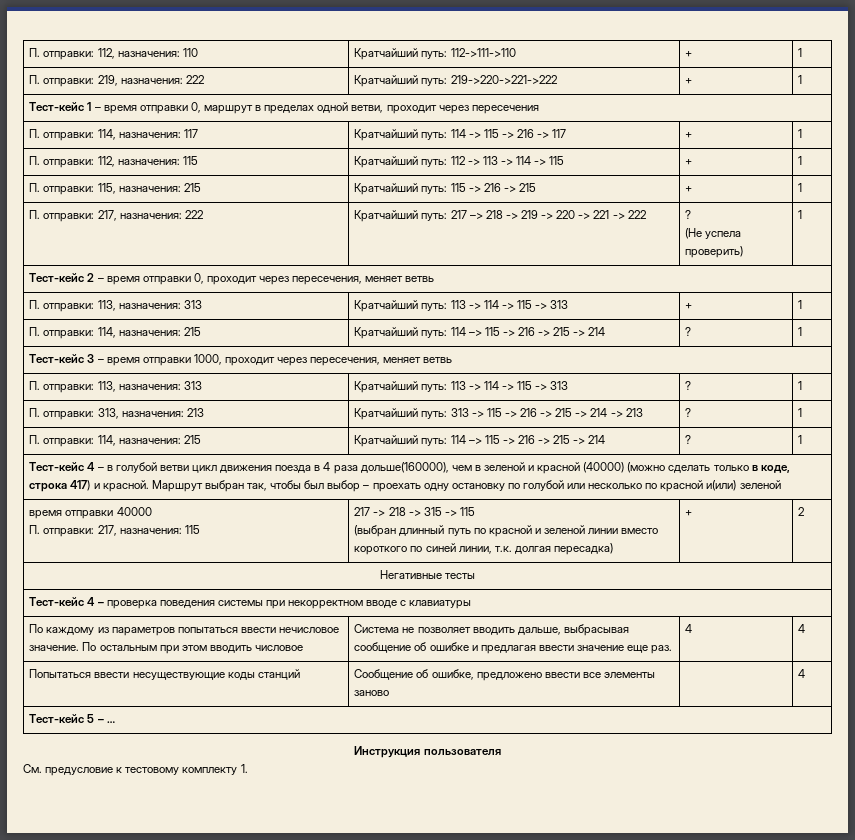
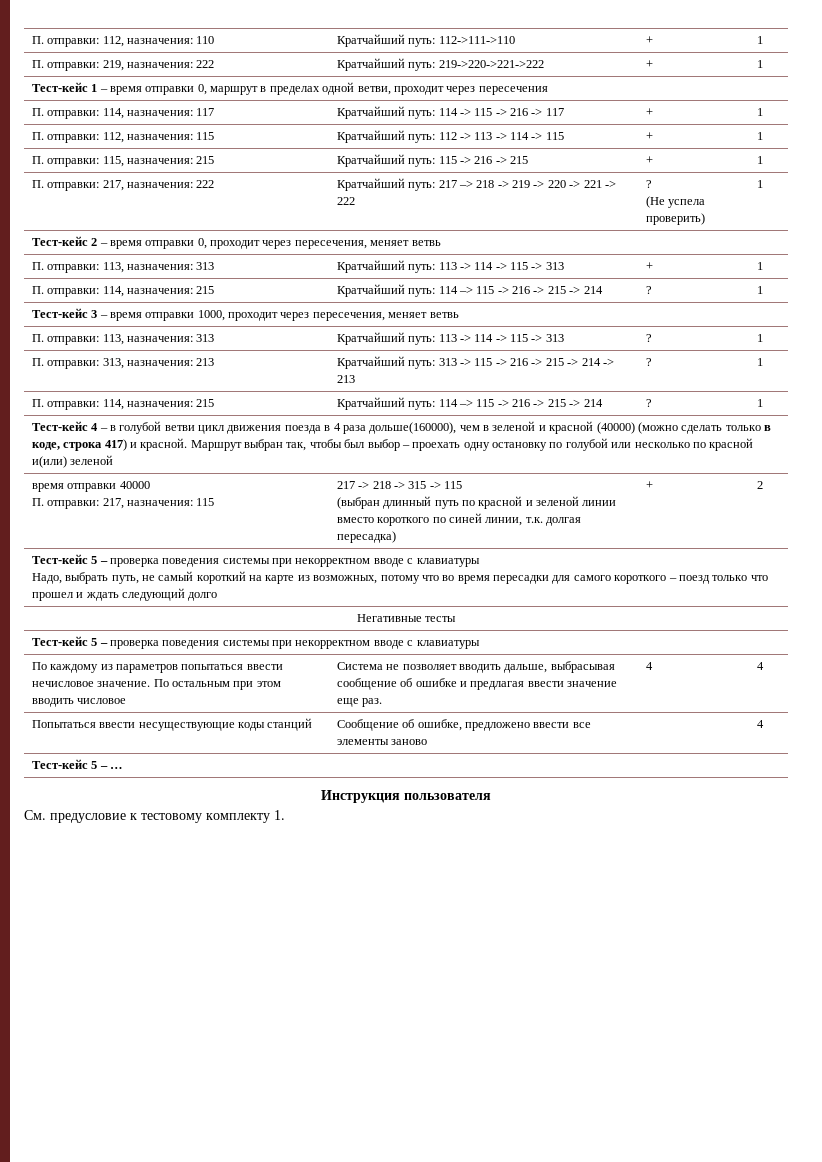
  время отправки 40000
  П. отправки: 217, назначения: 115 | 217 -> 218 -> 315 -> 115
  (выбран длинный путь по красной и зеленой линии вместо короткого по синей линии, т.к. долгая пересадка) | + | 2
+ Тест-кейс 5 – проверка поведения системы при некорректном вводе с клавиатуры
+ Надо, выбрать путь, не самый короткий на карте из возможных, потому что во время пересадки для самого короткого – поезд только что прошел и ждать следующий долго
  Негативные тесты
- Тест-кейс 4 – проверка поведения системы при некорректном вводе с клавиатуры
+ Тест-кейс 5 – проверка поведения системы при некорректном вводе с клавиатуры

